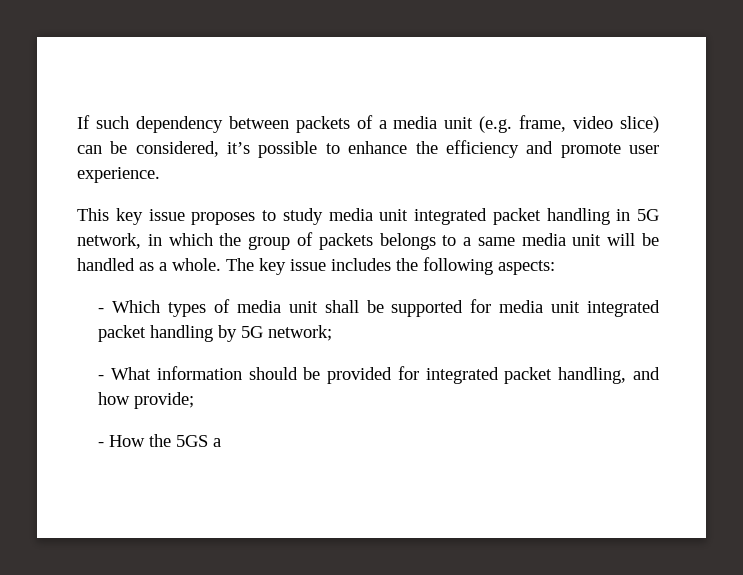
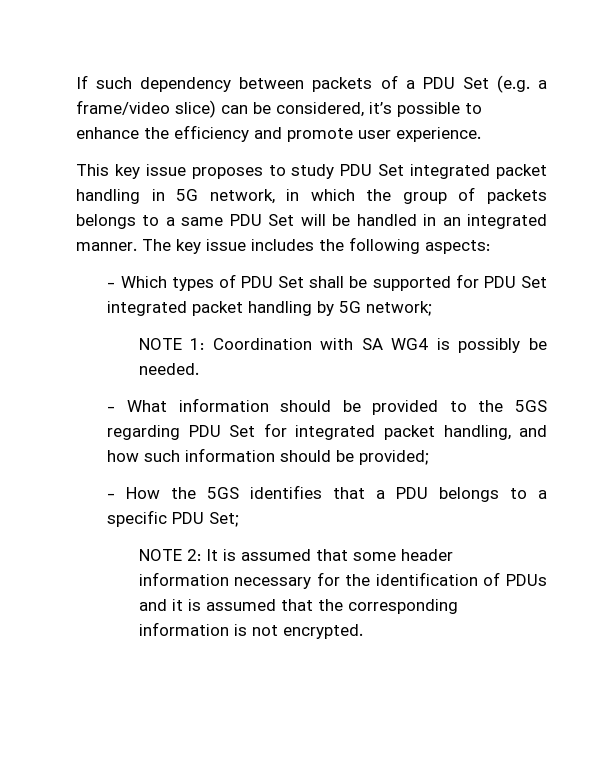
- If such dependency between packets of a media unit (e.g. frame, video slice) can be considered, it’s possible to enhance the efficiency and promote user experience.
+ If such dependency between packets of a PDU Set (e.g. a frame/video slice) can be considered, it’s possible to enhance the efficiency and promote user experience.
- This key issue proposes to study media unit integrated packet handling in 5G network, in which the group of packets belongs to a same media unit will be handled as a whole.
+ This key issue proposes to study PDU Set integrated packet handling in 5G network, in which the group of packets belongs to a same PDU Set will be handled in an integrated manner.
- - Which types of media unit shall be supported for media unit integrated packet handling by 5G network;
+ - Which types of PDU Set shall be supported for PDU Set integrated packet handling by 5G network;
+ NOTE 1: Coordination with SA WG4 is possibly be needed.
- - What information should be provided for integrated packet handling, and how provide;
+ - What information should be provided to the 5GS regarding PDU Set for integrated packet handling, and how such information should be provided;
- - How the 5GS a
+ - How the 5GS identifies that a PDU belongs to a specific PDU Set;
+ NOTE 2: It is assumed that some header information necessary for the identification of PDUs and it is assumed that the corresponding information is not encrypted.

